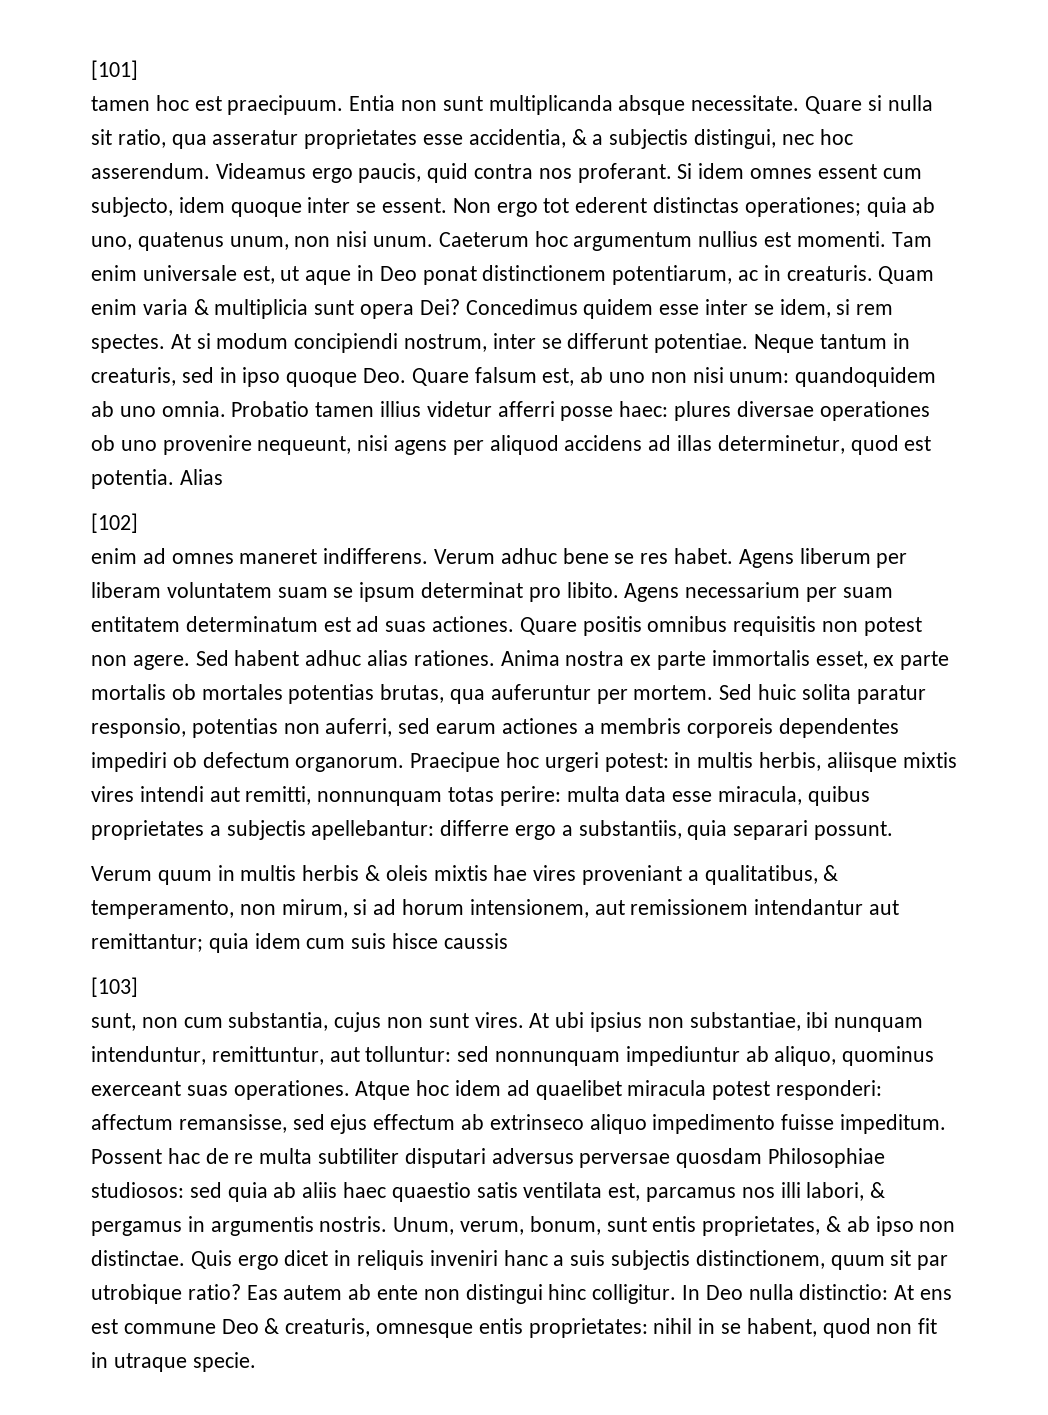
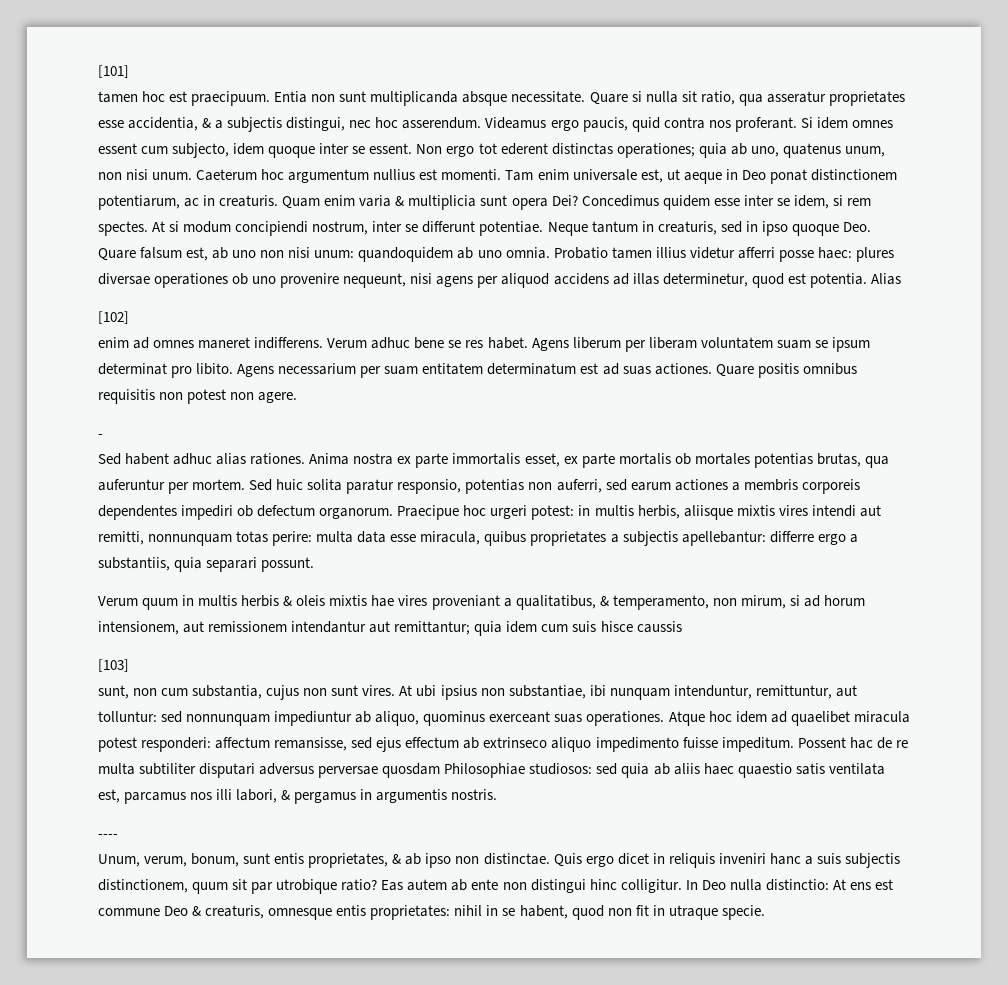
- Tam enim universale est, ut aque in Deo ponat distinctionem potentiarum, ac in creaturis.
+ Tam enim universale est, ut aeque in Deo ponat distinctionem potentiarum, ac in creaturis.
- Quare positis omnibus requisitis non potest non agere. Sed habent adhuc alias rationes.
+ Quare positis omnibus requisitis non potest non agere.
+ -
+ Sed habent adhuc alias rationes.
- Possent hac de re multa subtiliter disputari adversus perversae quosdam Philosophiae studiosos: sed quia ab aliis haec quaestio satis ventilata est, parcamus nos illi labori, & pergamus in argumentis nostris. Unum, verum, bonum, sunt entis proprietates, & ab ipso non distinctae.
+ Possent hac de re multa subtiliter disputari adversus perversae quosdam Philosophiae studiosos: sed quia ab aliis haec quaestio satis ventilata est, parcamus nos illi labori, & pergamus in argumentis nostris.
+ ----
+ Unum, verum, bonum, sunt entis proprietates, & ab ipso non distinctae.

